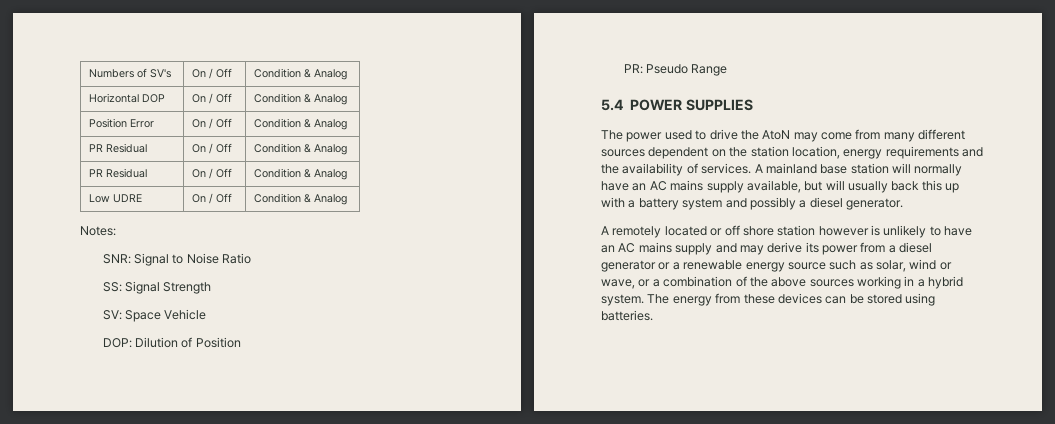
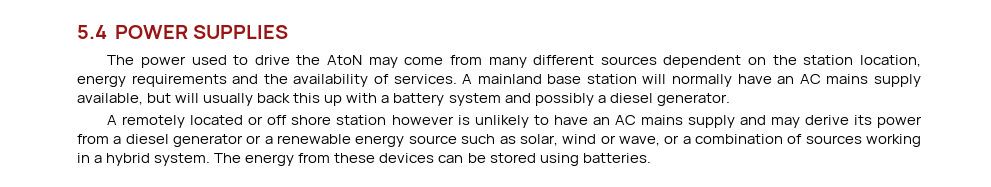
- Numbers of SV's | On / Off | Condition & Analog
- Horizontal DOP | On / Off | Condition & Analog
- Position Error | On / Off | Condition & Analog
- PR Residual | On / Off | Condition & Analog
- PR Residual | On / Off | Condition & Analog
- Low UDRE | On / Off | Condition & Analog
- Notes:
- SNR: Signal to Noise Ratio
- SS: Signal Strength
- SV: Space Vehicle
- DOP: Dilution of Position
- PR: Pseudo Range
- A remotely located or off shore station however is unlikely to have an AC mains supply and may derive its power from a diesel generator or a renewable energy source such as solar, wind or wave, or a combination of the above sources working in a hybrid system.
+ A remotely located or off shore station however is unlikely to have an AC mains supply and may derive its power from a diesel generator or a renewable energy source such as solar, wind or wave, or a combination of sources working in a hybrid system.

